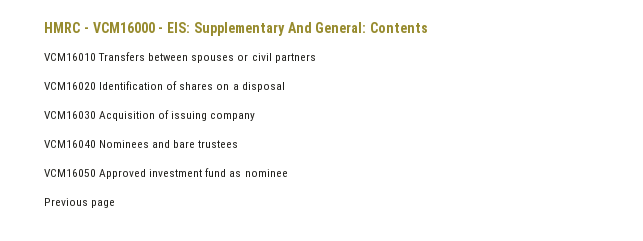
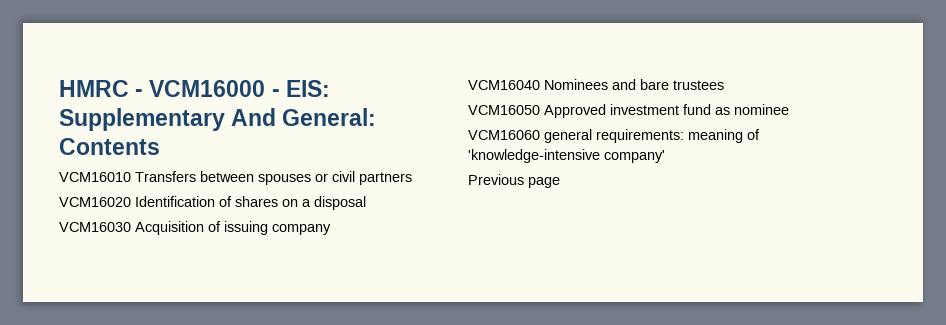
+ VCM16060 general requirements: meaning of 'knowledge-intensive company'

